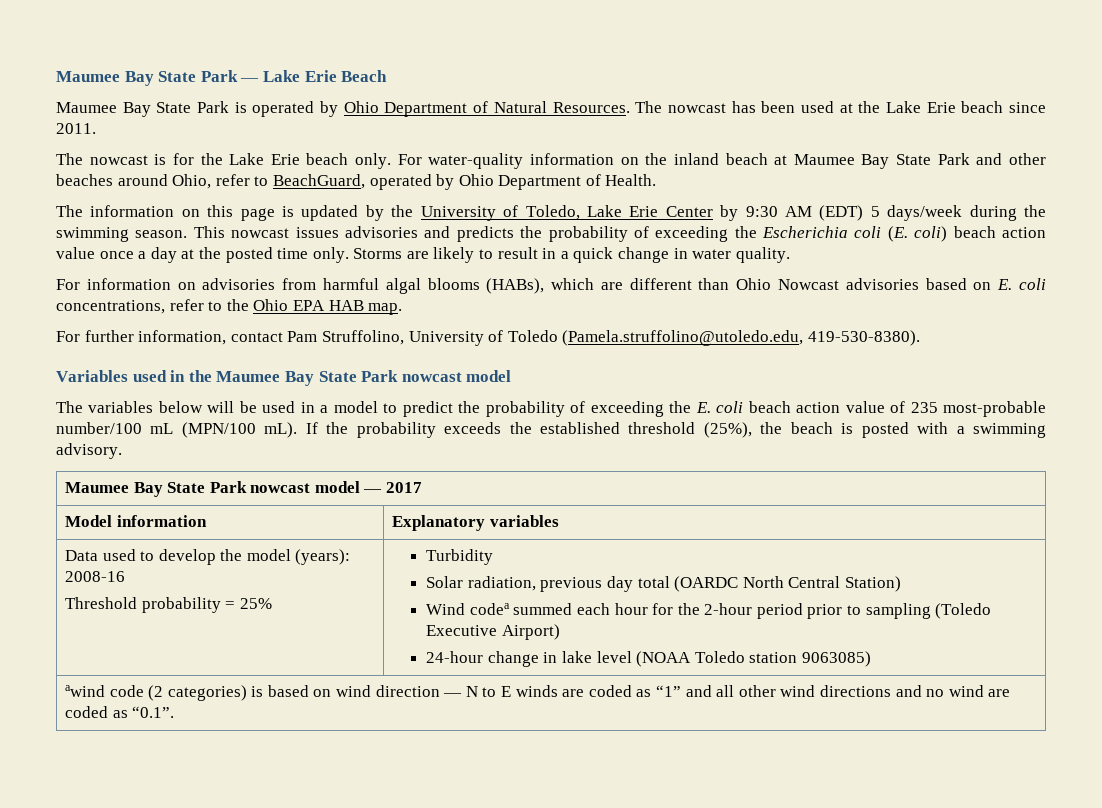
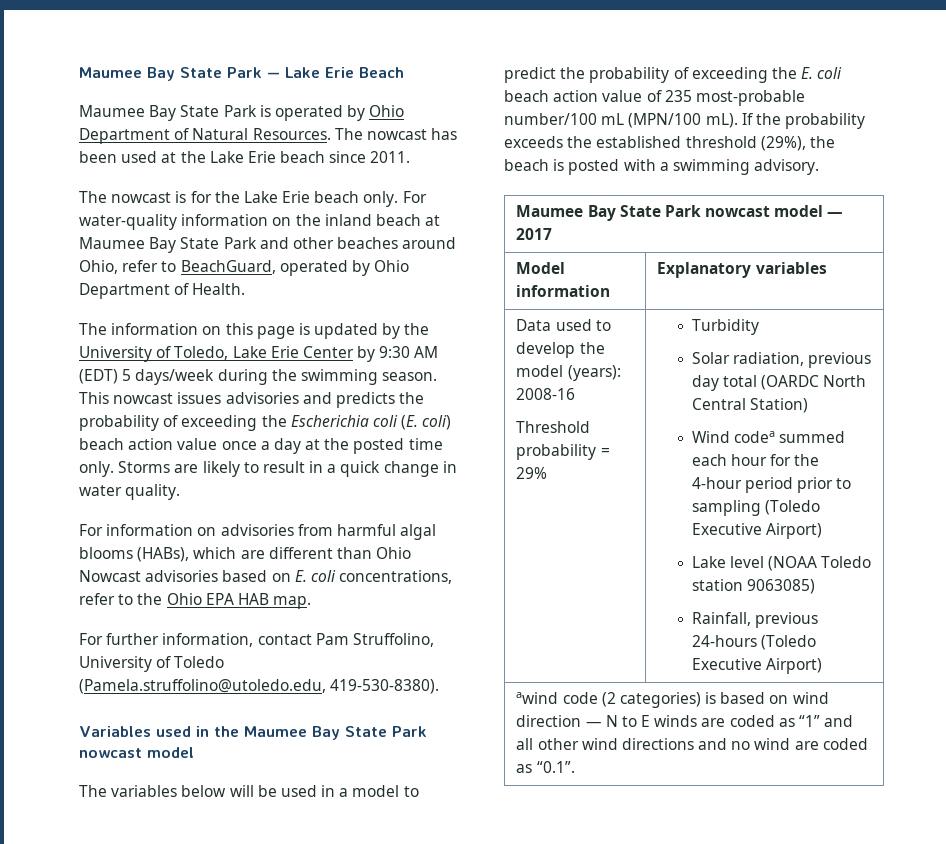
- If the probability exceeds the established threshold (25%), the beach is posted with a swimming advisory.
+ If the probability exceeds the established threshold (29%), the beach is posted with a swimming advisory.
- Threshold probability = 25%
+ Threshold probability = 29%
- Wind codea summed each hour for the 2-hour period prior to sampling (Toledo Executive Airport)
+ Wind codea summed each hour for the 4-hour period prior to sampling (Toledo Executive Airport)
- 24-hour change in lake level (NOAA Toledo station 9063085)
+ Lake level (NOAA Toledo station 9063085)
+ Rainfall, previous 24-hours (Toledo Executive Airport)

